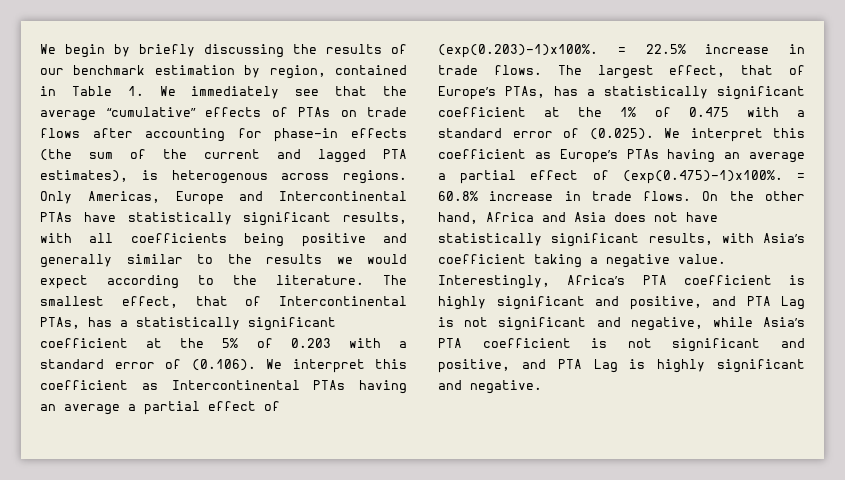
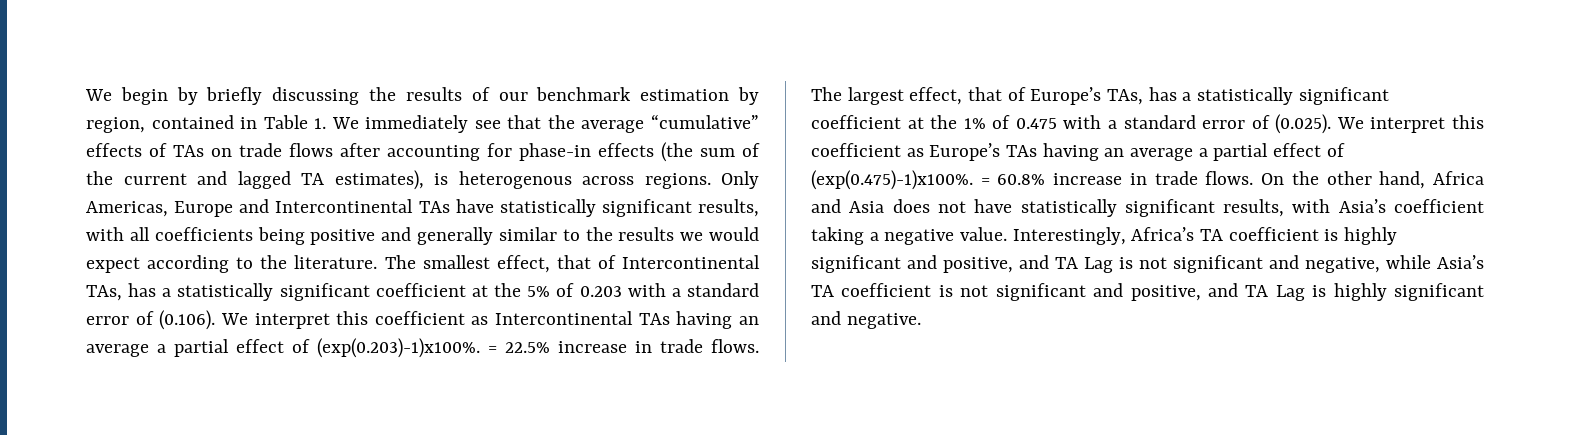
- We begin by briefly discussing the results of our benchmark estimation by region, contained in Table 1. We immediately see that the average “cumulative” effects of PTAs on trade flows after accounting for phase-in effects (the sum of the current and lagged PTA estimates), is heterogenous across regions.
+ We begin by briefly discussing the results of our benchmark estimation by region, contained in Table 1. We immediately see that the average “cumulative” effects of TAs on trade flows after accounting for phase-in effects (the sum of the current and lagged TA estimates), is heterogenous across regions.
- Only Americas, Europe and Intercontinental PTAs have statistically significant results, with all coefficients being positive and generally similar to the results we would expect according to the literature.
+ Only Americas, Europe and Intercontinental TAs have statistically significant results, with all coefficients being positive and generally similar to the results we would expect according to the literature.
- The smallest effect, that of Intercontinental PTAs, has a statistically significant coefficient at the 5% of 0.203 with a standard error of (0.106). We interpret this coefficient as Intercontinental PTAs having an average a partial effect of (exp(0.203)-1)x100%. = 22.5% increase in trade flows.
+ The smallest effect, that of Intercontinental TAs, has a statistically significant coefficient at the 5% of 0.203 with a standard error of (0.106). We interpret this coefficient as Intercontinental TAs having an average a partial effect of (exp(0.203)-1)x100%. = 22.5% increase in trade flows.
- The largest effect, that of Europe’s PTAs, has a statistically significant coefficient at the 1% of 0.475 with a standard error of (0.025). We interpret this coefficient as Europe’s PTAs having an average a partial effect of (exp(0.475)-1)x100%. = 60.8% increase in trade flows.
+ The largest effect, that of Europe’s TAs, has a statistically significant coefficient at the 1% of 0.475 with a standard error of (0.025). We interpret this coefficient as Europe’s TAs having an average a partial effect of (exp(0.475)-1)x100%. = 60.8% increase in trade flows.
- Interestingly, Africa’s PTA coefficient is highly significant and positive, and PTA Lag is not significant and negative, while Asia’s PTA coefficient is not significant and positive, and PTA Lag is highly significant and negative.
+ Interestingly, Africa’s TA coefficient is highly significant and positive, and TA Lag is not significant and negative, while Asia’s TA coefficient is not significant and positive, and TA Lag is highly significant and negative.

